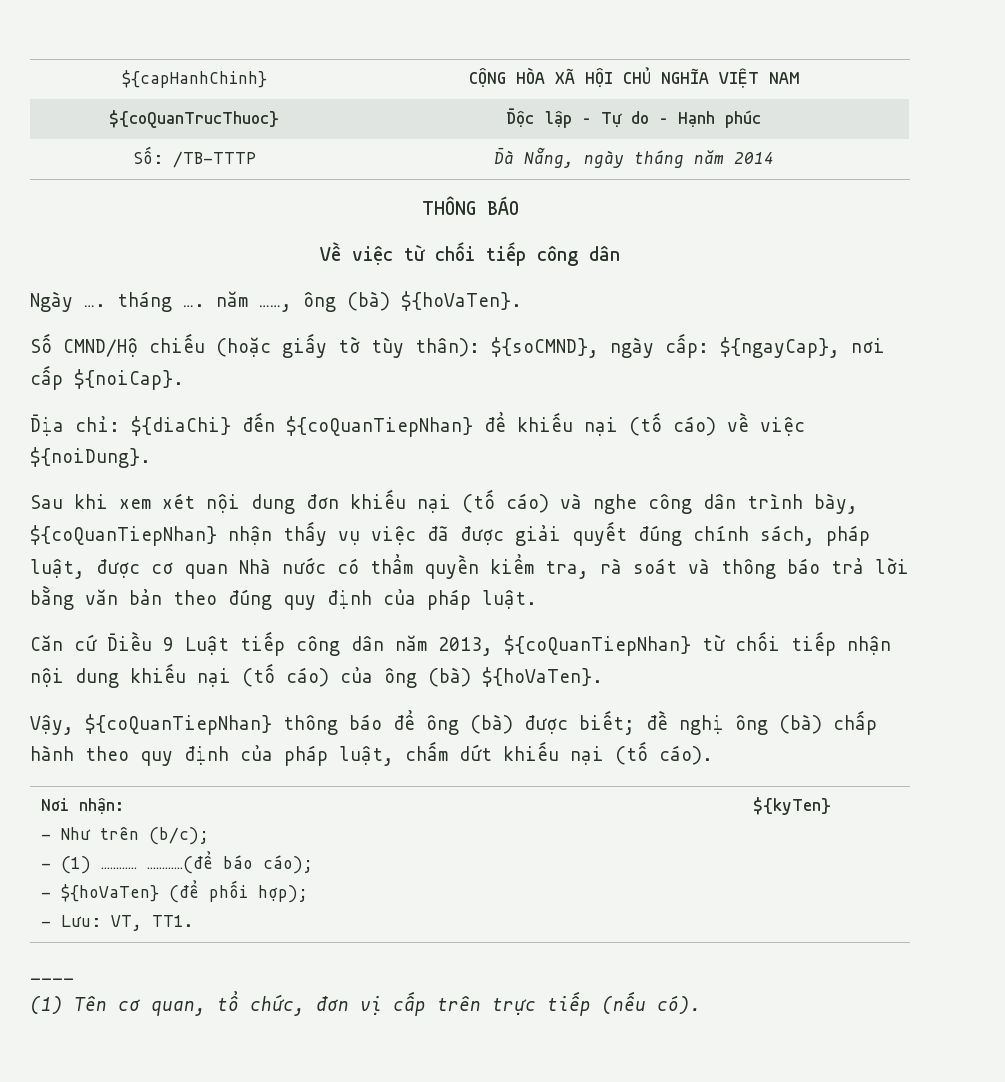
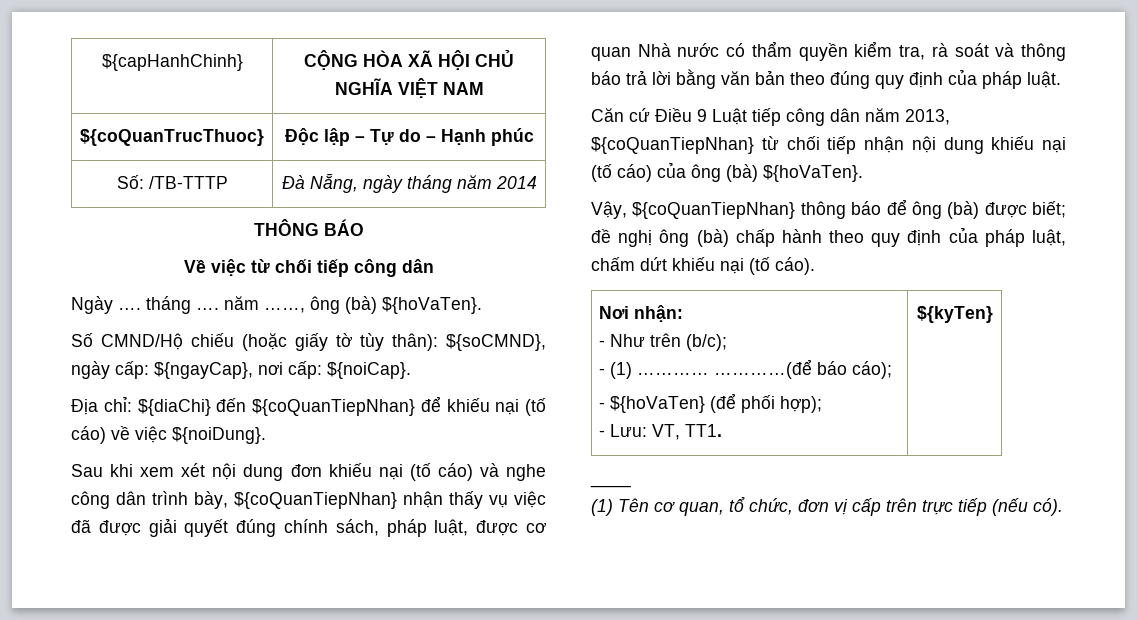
- Số CMND/Hộ chiếu (hoặc giấy tờ tùy thân): ${soCMND}, ngày cấp: ${ngayCap}, nơi cấp ${noiCap}.
+ Số CMND/Hộ chiếu (hoặc giấy tờ tùy thân): ${soCMND}, ngày cấp: ${ngayCap}, nơi cấp: ${noiCap}.

